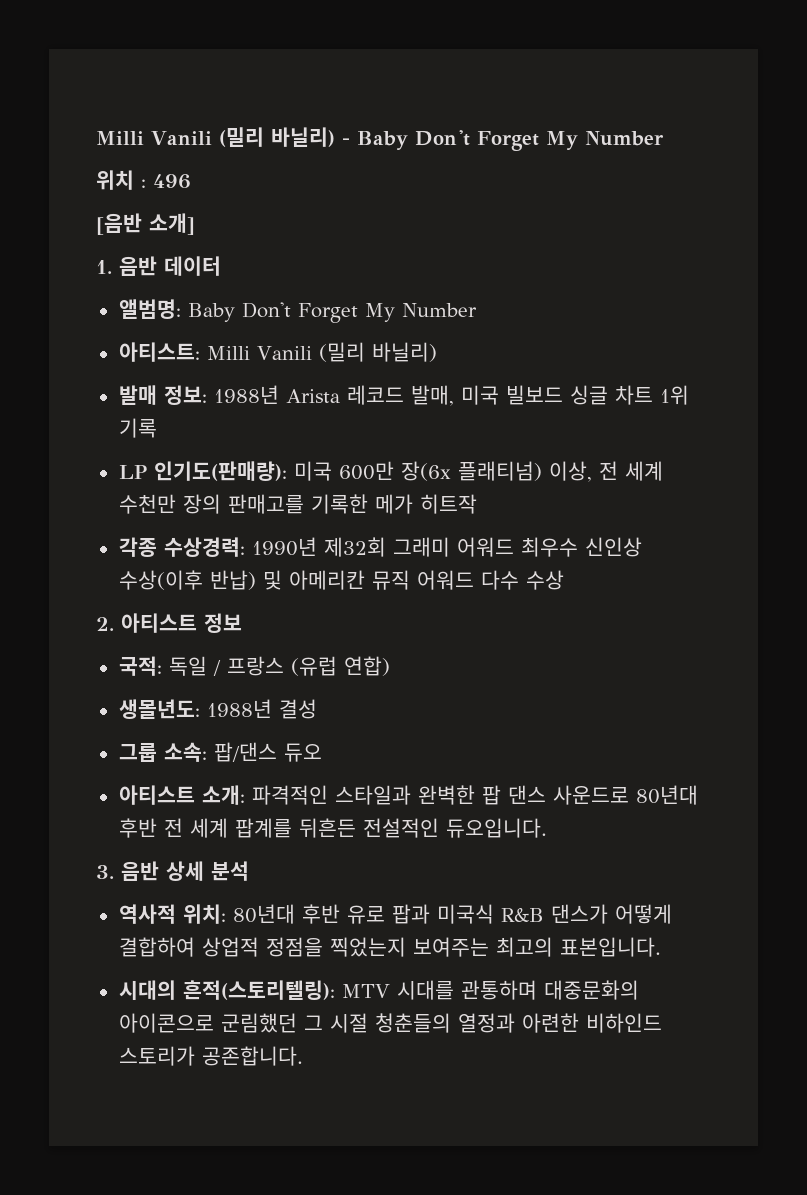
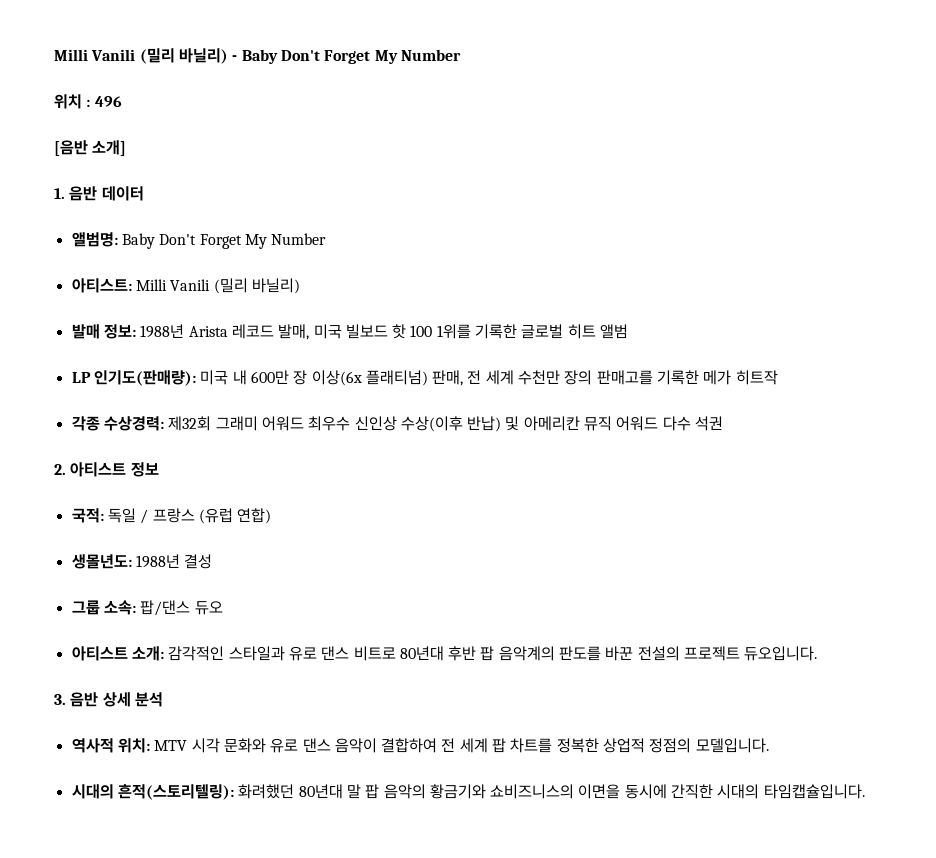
- 발매 정보: 1988년 Arista 레코드 발매, 미국 빌보드 싱글 차트 1위 기록
- LP 인기도(판매량): 미국 600만 장(6x 플래티넘) 이상, 전 세계 수천만 장의 판매고를 기록한 메가 히트작
+ 발매 정보: 1988년 Arista 레코드 발매, 미국 빌보드 핫 100 1위를 기록한 글로벌 히트 앨범
+ LP 인기도(판매량): 미국 내 600만 장 이상(6x 플래티넘) 판매, 전 세계 수천만 장의 판매고를 기록한 메가 히트작
- 각종 수상경력: 1990년 제32회 그래미 어워드 최우수 신인상 수상(이후 반납) 및 아메리칸 뮤직 어워드 다수 수상
+ 각종 수상경력: 제32회 그래미 어워드 최우수 신인상 수상(이후 반납) 및 아메리칸 뮤직 어워드 다수 석권
- 아티스트 소개: 파격적인 스타일과 완벽한 팝 댄스 사운드로 80년대 후반 전 세계 팝계를 뒤흔든 전설적인 듀오입니다.
+ 아티스트 소개: 감각적인 스타일과 유로 댄스 비트로 80년대 후반 팝 음악계의 판도를 바꾼 전설의 프로젝트 듀오입니다.
- 역사적 위치: 80년대 후반 유로 팝과 미국식 R&B 댄스가 어떻게 결합하여 상업적 정점을 찍었는지 보여주는 최고의 표본입니다.
- 시대의 흔적(스토리텔링): MTV 시대를 관통하며 대중문화의 아이콘으로 군림했던 그 시절 청춘들의 열정과 아련한 비하인드 스토리가 공존합니다.
+ 역사적 위치: MTV 시각 문화와 유로 댄스 음악이 결합하여 전 세계 팝 차트를 정복한 상업적 정점의 모델입니다.
+ 시대의 흔적(스토리텔링): 화려했던 80년대 말 팝 음악의 황금기와 쇼비즈니스의 이면을 동시에 간직한 시대의 타임캡슐입니다.

